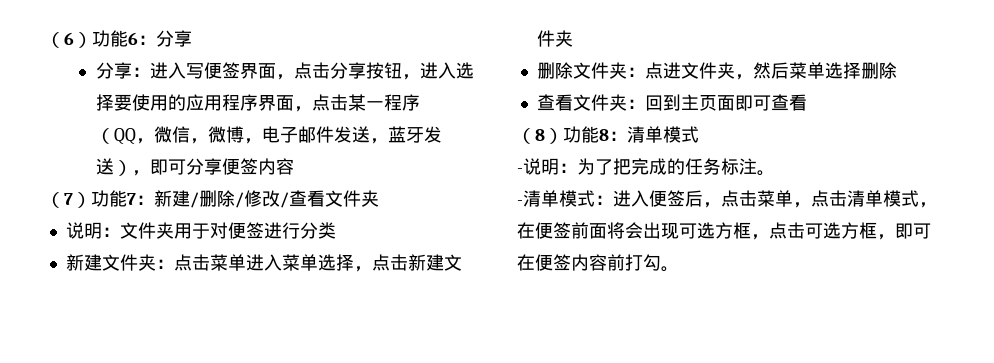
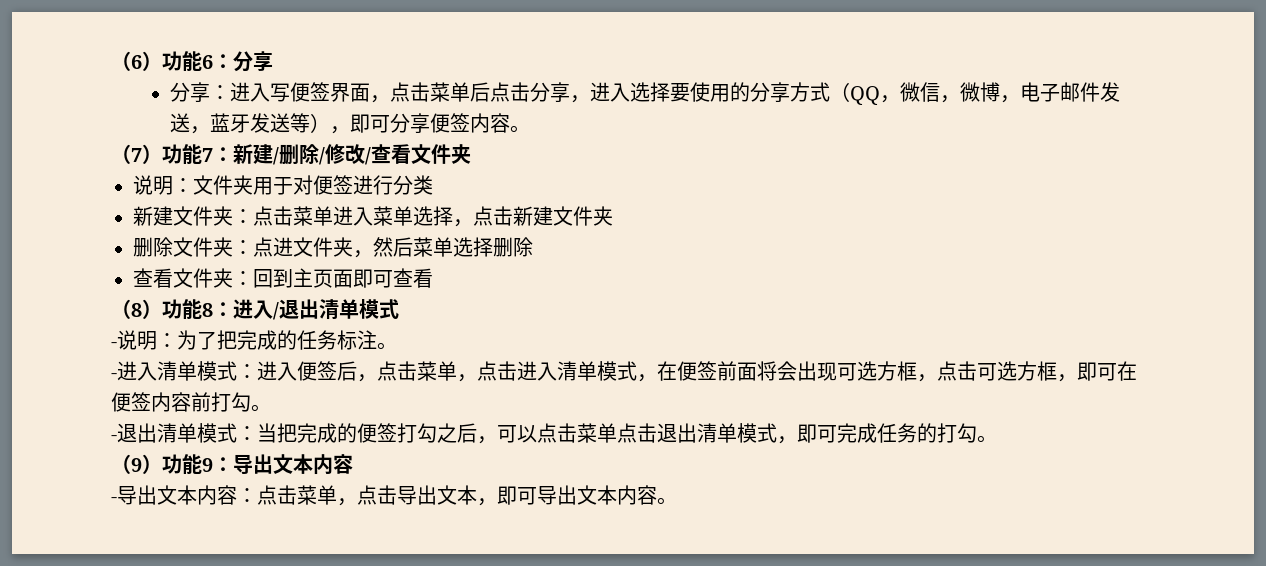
- 分享：进入写便签界面，点击分享按钮，进入选择要使用的应用程序界面，点击某一程序（QQ，微信，微博，电子邮件发送，蓝牙发送），即可分享便签内容
+ 分享：进入写便签界面，点击菜单后点击分享，进入选择要使用的分享方式（QQ，微信，微博，电子邮件发送，蓝牙发送等），即可分享便签内容。
- （8）功能8：清单模式
+ （8）功能8：进入/退出清单模式
- -清单模式：进入便签后，点击菜单，点击清单模式，在便签前面将会出现可选方框，点击可选方框，即可在便签内容前打勾。
+ -进入清单模式：进入便签后，点击菜单，点击进入清单模式，在便签前面将会出现可选方框，点击可选方框，即可在便签内容前打勾。
+ -退出清单模式：当把完成的便签打勾之后，可以点击菜单点击退出清单模式，即可完成任务的打勾。
+ （9）功能9：导出文本内容
+ -导出文本内容：点击菜单，点击导出文本，即可导出文本内容。

